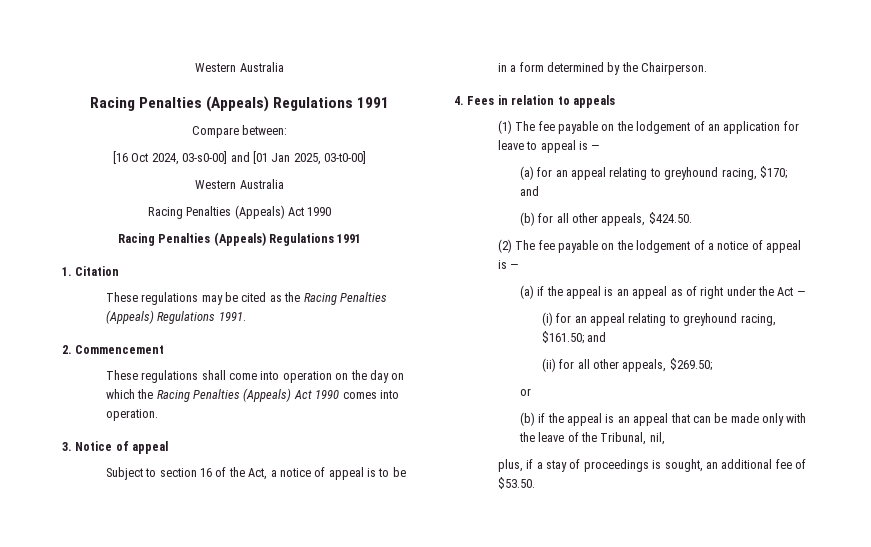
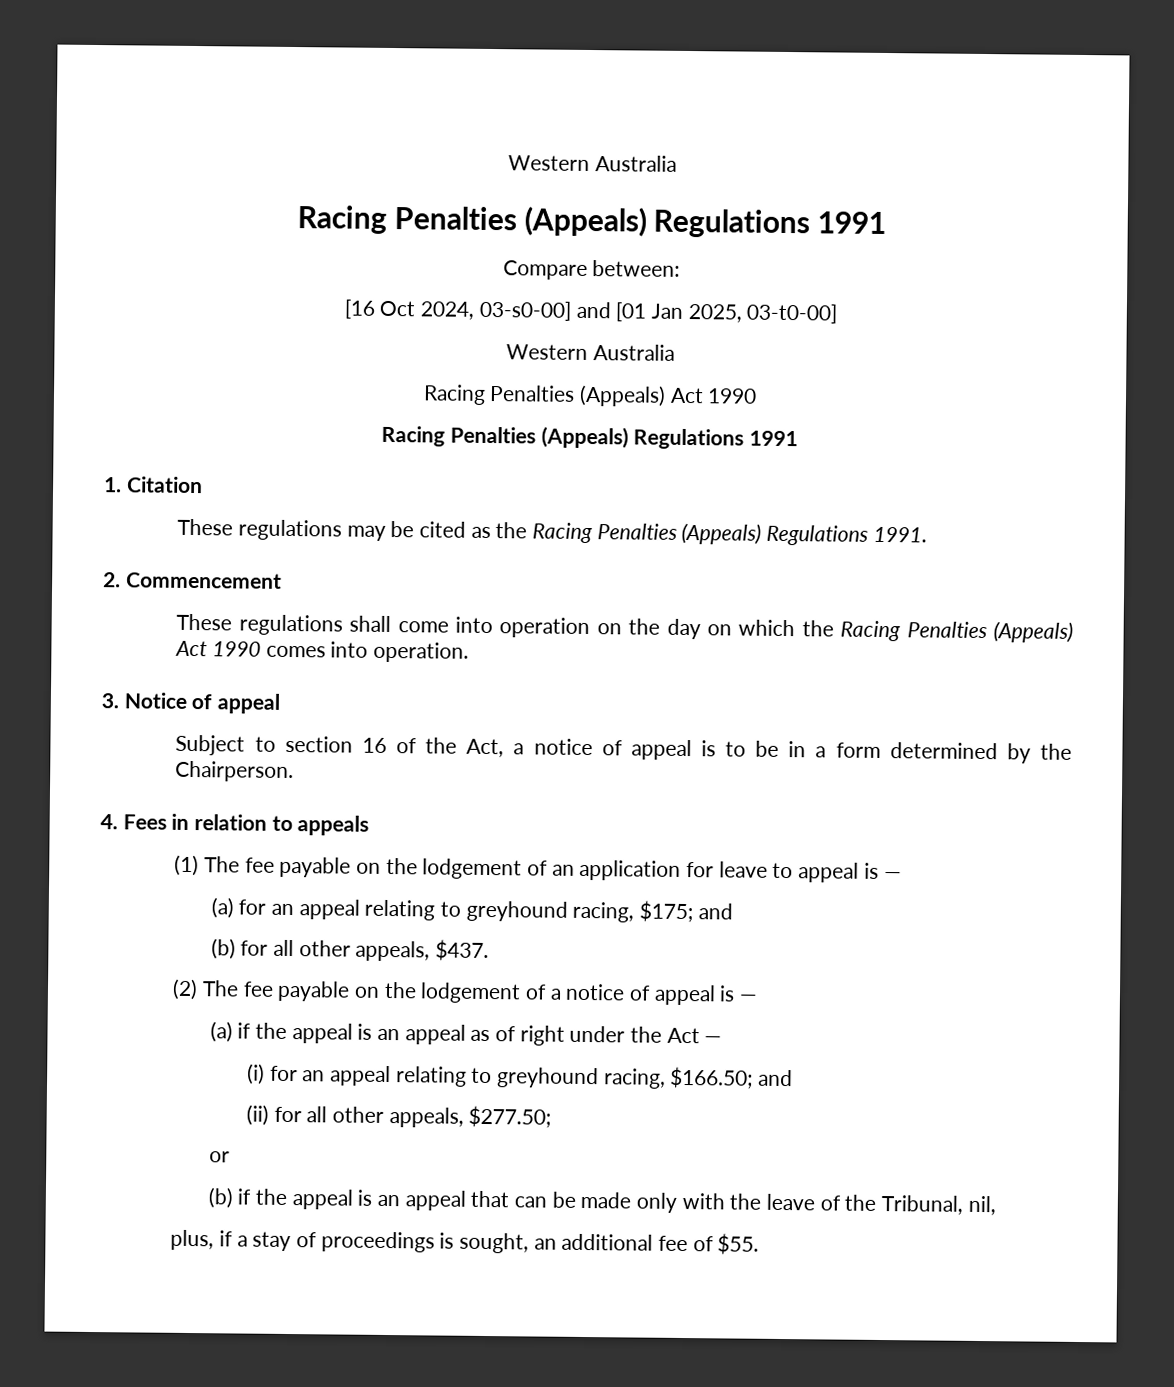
- (a) for an appeal relating to greyhound racing, $170; and
+ (a) for an appeal relating to greyhound racing, $175; and
- (b) for all other appeals, $424.50.
+ (b) for all other appeals, $437.
- (i) for an appeal relating to greyhound racing, $161.50; and
+ (i) for an appeal relating to greyhound racing, $166.50; and
- (ii) for all other appeals, $269.50;
+ (ii) for all other appeals, $277.50;
- plus, if a stay of proceedings is sought, an additional fee of $53.50.
+ plus, if a stay of proceedings is sought, an additional fee of $55.

